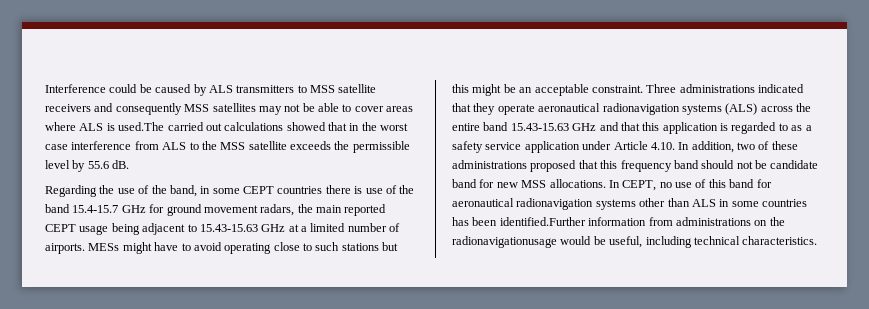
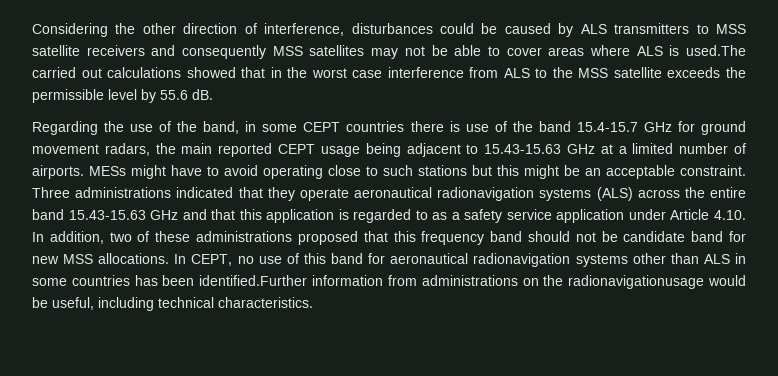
- Interference could be caused by ALS transmitters to MSS satellite receivers and consequently MSS satellites may not be able to cover areas where ALS is used.The carried out calculations showed that in the worst case interference from ALS to the MSS satellite exceeds the permissible level by 55.6 dB.
+ Considering the other direction of interference, disturbances could be caused by ALS transmitters to MSS satellite receivers and consequently MSS satellites may not be able to cover areas where ALS is used.The carried out calculations showed that in the worst case interference from ALS to the MSS satellite exceeds the permissible level by 55.6 dB.

